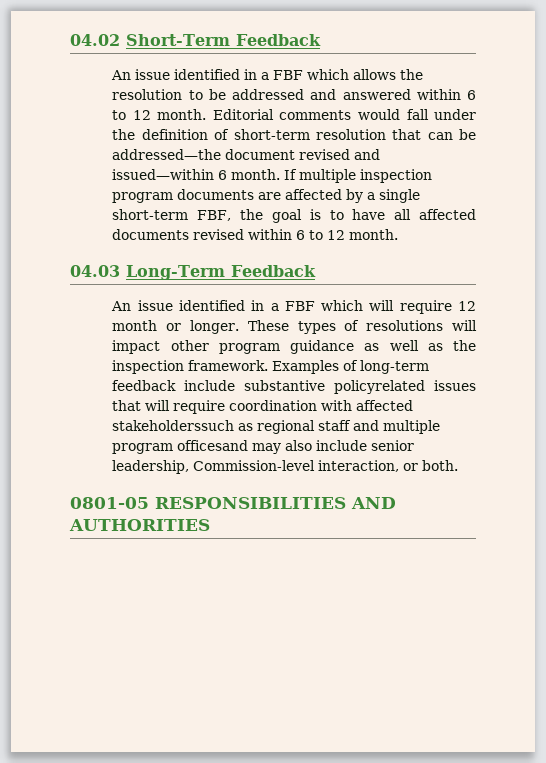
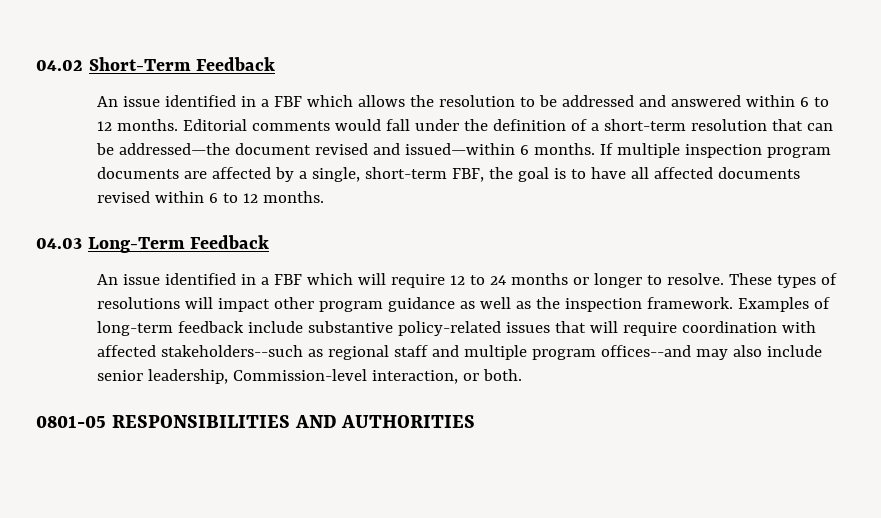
- An issue identified in a FBF which allows the resolution to be addressed and answered within 6 to 12 month.
+ An issue identified in a FBF which allows the resolution to be addressed and answered within 6 to 12 months.
- Editorial comments would fall under the definition of short-term resolution that can be addressed—the document revised and issued—within 6 month.
+ Editorial comments would fall under the definition of a short-term resolution that can be addressed—the document revised and issued—within 6 months.
- If multiple inspection program documents are affected by a single short-term FBF, the goal is to have all affected documents revised within 6 to 12 month.
+ If multiple inspection program documents are affected by a single, short-term FBF, the goal is to have all affected documents revised within 6 to 12 months.
- An issue identified in a FBF which will require 12 month or longer.
+ An issue identified in a FBF which will require 12 to 24 months or longer to resolve.
- Examples of long-term feedback include substantive policyrelated issues that will require coordination with affected stakeholderssuch as regional staff and multiple program officesand may also include senior leadership, Commission-level interaction, or both.
+ Examples of long-term feedback include substantive policy-related issues that will require coordination with affected stakeholders--such as regional staff and multiple program offices--and may also include senior leadership, Commission-level interaction, or both.

